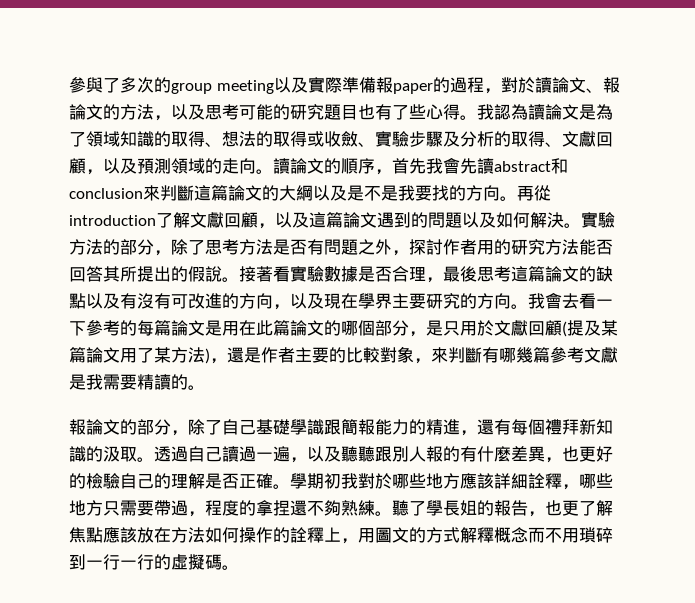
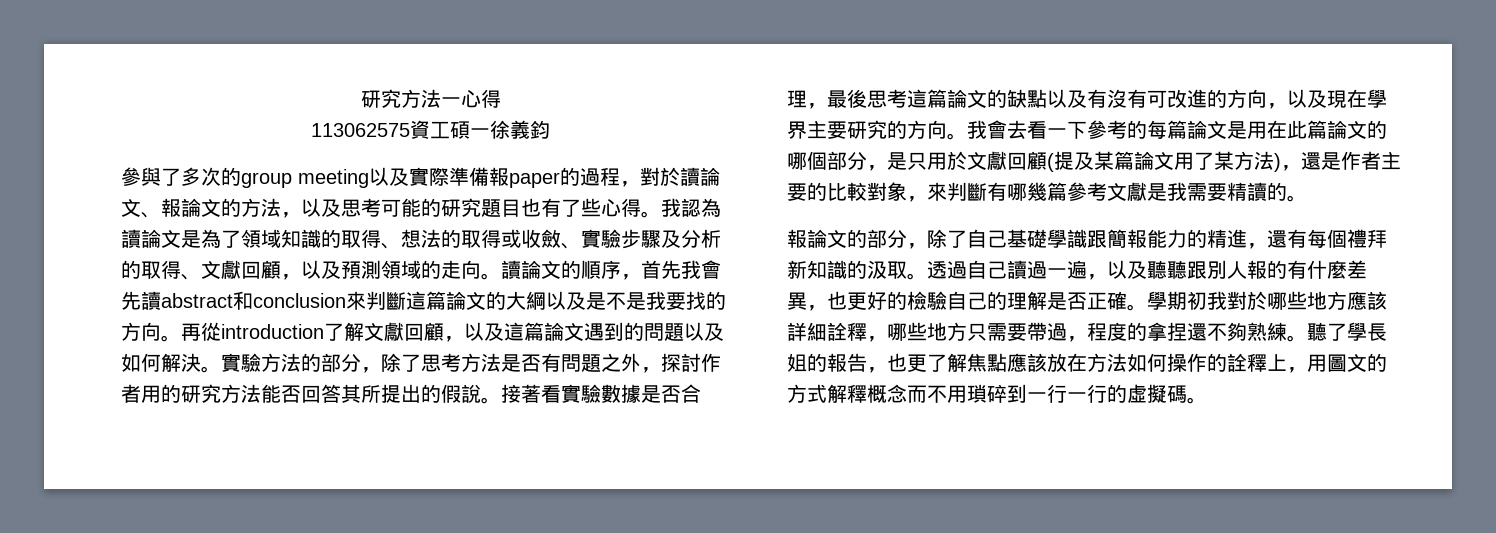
+ 研究方法一心得
+ 113062575資工碩一徐義鈞

